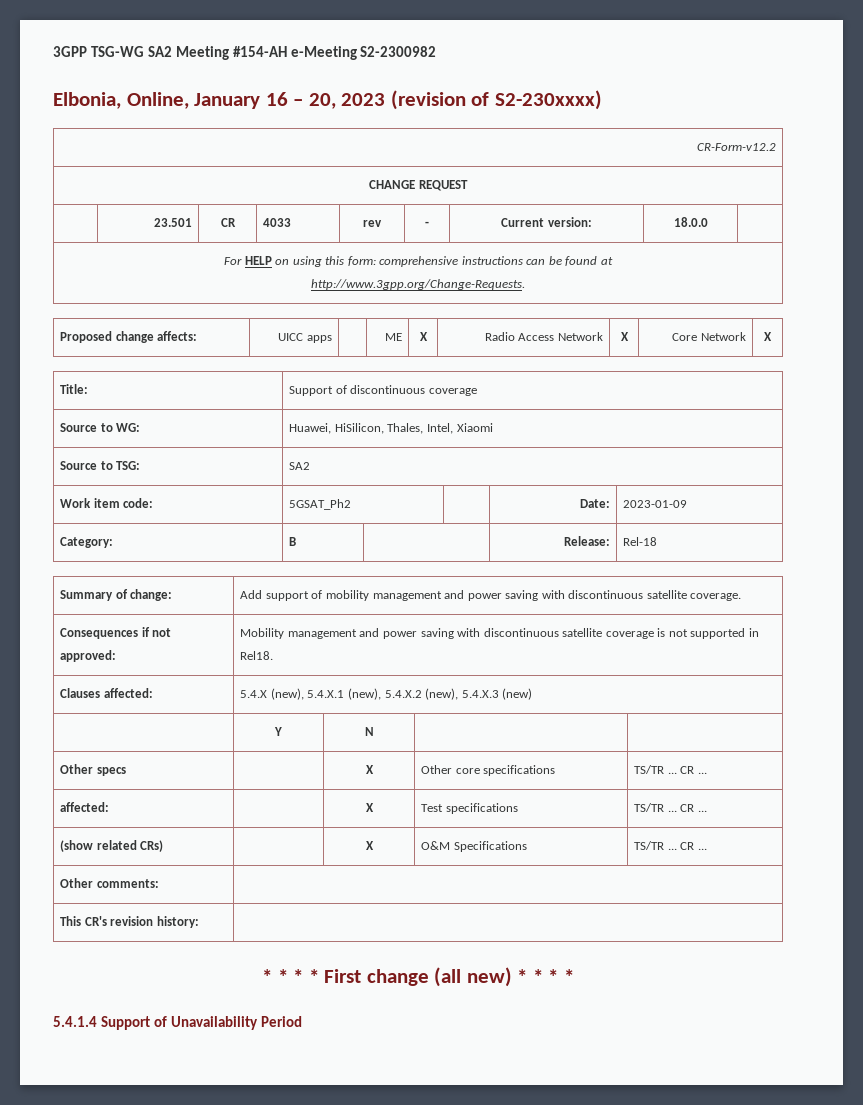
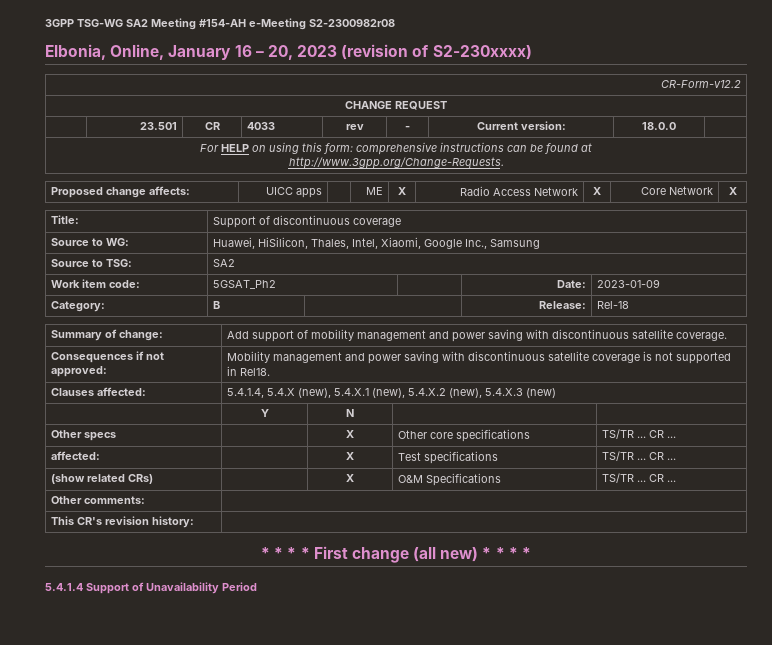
- 3GPP TSG-WG SA2 Meeting #154-AH e-Meeting S2-2300982
+ 3GPP TSG-WG SA2 Meeting #154-AH e-Meeting S2-2300982r08
- Source to WG: | Huawei, HiSilicon, Thales, Intel, Xiaomi
+ Source to WG: | Huawei, HiSilicon, Thales, Intel, Xiaomi, Google Inc., Samsung
- Clauses affected: | 5.4.X (new), 5.4.X.1 (new), 5.4.X.2 (new), 5.4.X.3 (new)
+ Clauses affected: | 5.4.1.4, 5.4.X (new), 5.4.X.1 (new), 5.4.X.2 (new), 5.4.X.3 (new)

